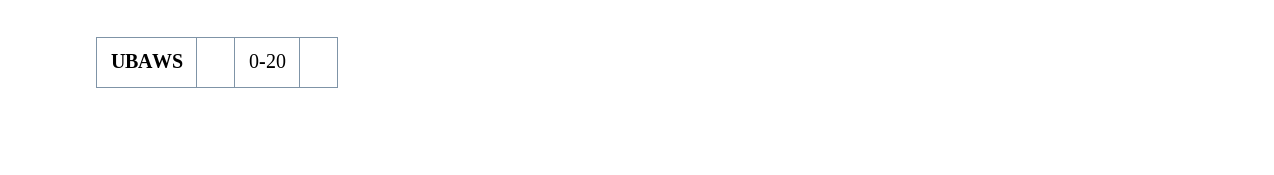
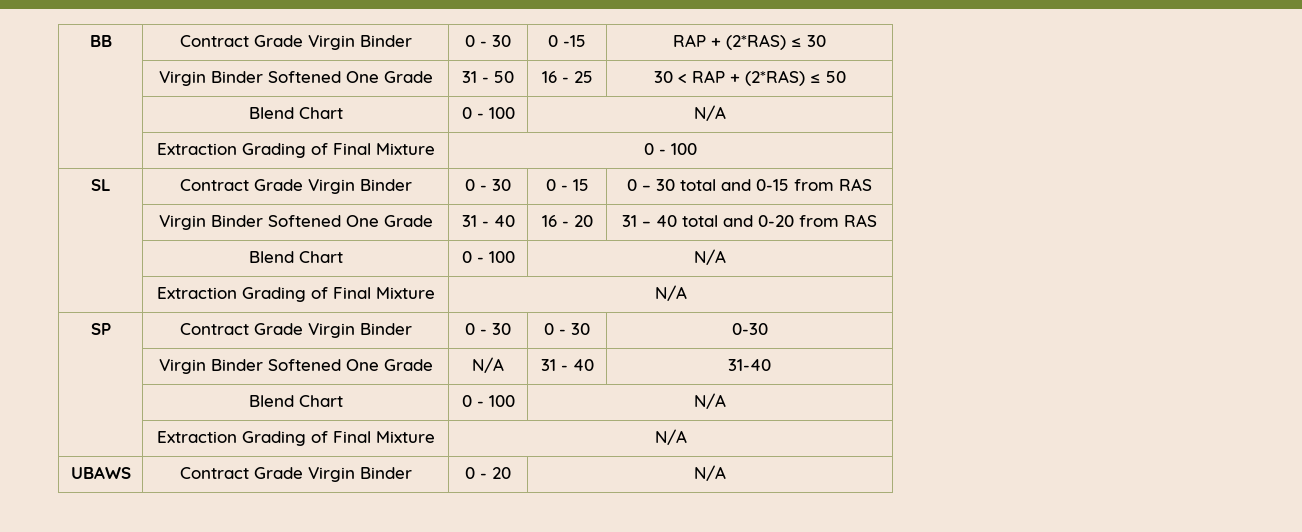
- UBAWS | | 0-20 |
+ BB | Contract Grade Virgin Binder | 0 - 30 | 0 -15 | RAP + (2*RAS) ≤ 30
+ | Virgin Binder Softened One Grade | 31 - 50 | 16 - 25 | 30 < RAP + (2*RAS) ≤ 50
+ | Blend Chart | 0 - 100 | N/A
+ | Extraction Grading of Final Mixture | 0 - 100
+ SL | Contract Grade Virgin Binder | 0 - 30 | 0 - 15 | 0 – 30 total and 0-15 from RAS
+ | Virgin Binder Softened One Grade | 31 - 40 | 16 - 20 | 31 – 40 total and 0-20 from RAS
+ | Blend Chart | 0 - 100 | N/A
+ | Extraction Grading of Final Mixture | N/A
+ SP | Contract Grade Virgin Binder | 0 - 30 | 0 - 30 | 0-30
+ | Virgin Binder Softened One Grade | N/A | 31 - 40 | 31-40
+ | Blend Chart | 0 - 100 | N/A
+ | Extraction Grading of Final Mixture | N/A
+ UBAWS | Contract Grade Virgin Binder | 0 - 20 | N/A

